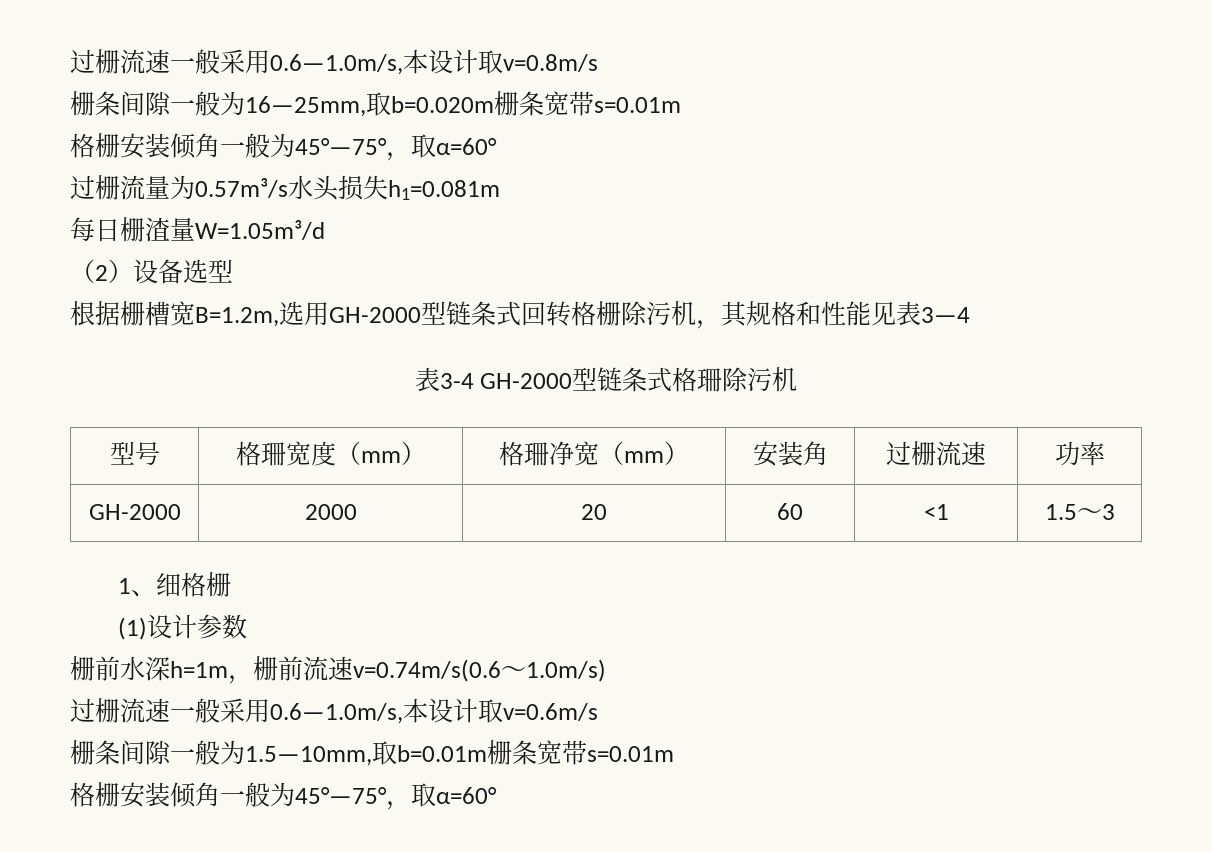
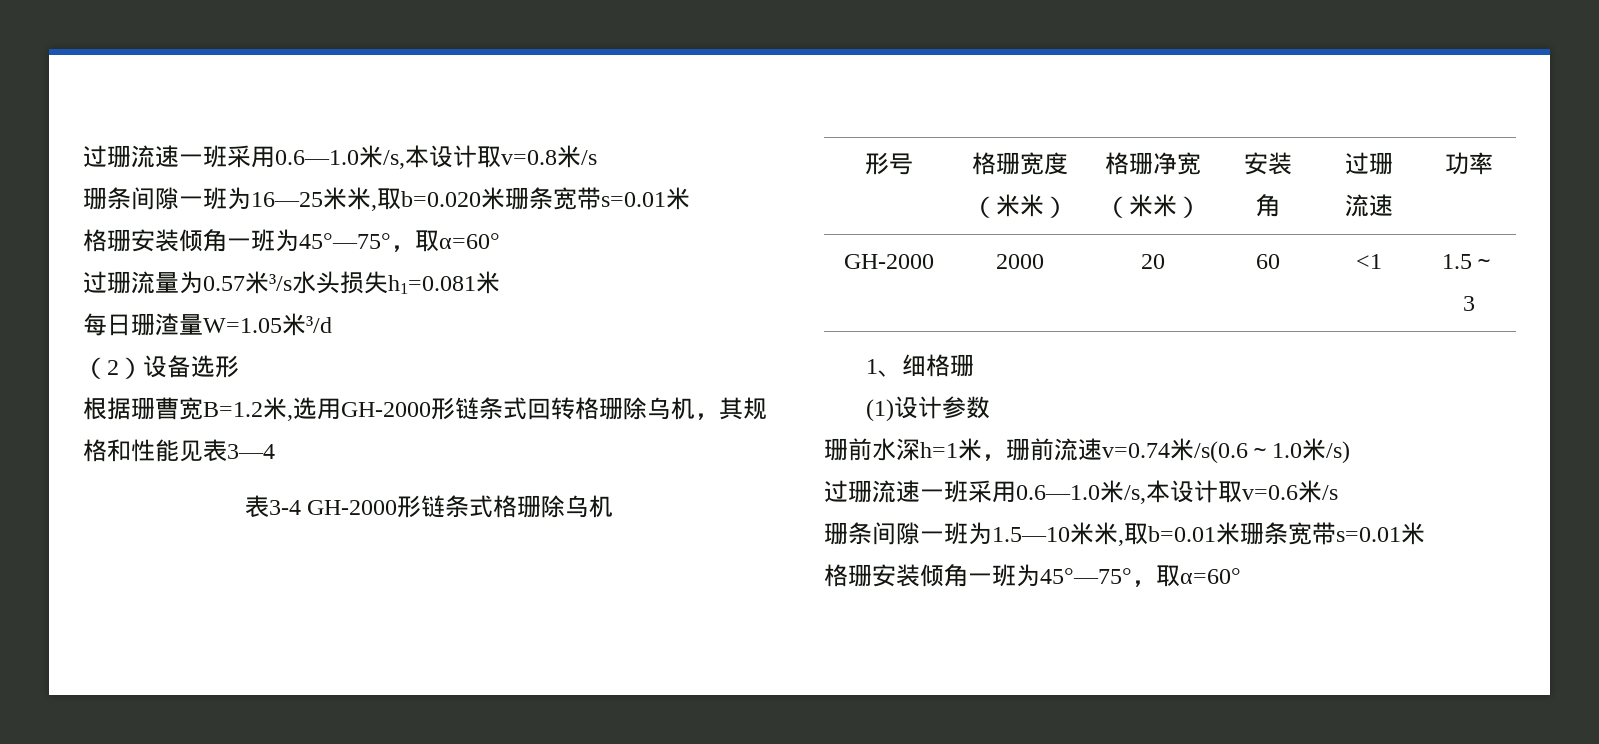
- 过栅流速一般采用0.6—1.0m/s,本设计取v=0.8m/s
- 栅条间隙一般为16—25mm,取b=0.020m栅条宽带s=0.01m
- 格栅安装倾角一般为45°—75°，取α=60°
+ 过珊流速一班采用0.6—1.0米/s,本设计取v=0.8米/s
+ 珊条间隙一班为16—25米米,取b=0.020米珊条宽带s=0.01米
+ 格珊安装倾角一班为45°—75°，取α=60°
- 过栅流量为0.57m³/s水头损失h1=0.081m
+ 过珊流量为0.57米³/s水头损失h1=0.081米
- 每日栅渣量W=1.05m³/d
+ 每日珊渣量W=1.05米³/d
- （2）设备选型
+ （2）设备选形
- 根据栅槽宽B=1.2m,选用GH-2000型链条式回转格栅除污机，其规格和性能见表3—4
+ 根据珊曹宽B=1.2米,选用GH-2000形链条式回转格珊除乌机，其规格和性能见表3—4
- 表3-4 GH-2000型链条式格珊除污机
+ 表3-4 GH-2000形链条式格珊除乌机
- 型号 | 格珊宽度（mm） | 格珊净宽（mm） | 安装角 | 过栅流速 | 功率
+ 形号 | 格珊宽度（米米） | 格珊净宽（米米） | 安装角 | 过珊流速 | 功率
- 1、细格栅
+ 1、细格珊
- 栅前水深h=1m，栅前流速v=0.74m/s(0.6～1.0m/s)
- 过栅流速一般采用0.6—1.0m/s,本设计取v=0.6m/s
- 栅条间隙一般为1.5—10mm,取b=0.01m栅条宽带s=0.01m
- 格栅安装倾角一般为45°—75°，取α=60°
+ 珊前水深h=1米，珊前流速v=0.74米/s(0.6～1.0米/s)
+ 过珊流速一班采用0.6—1.0米/s,本设计取v=0.6米/s
+ 珊条间隙一班为1.5—10米米,取b=0.01米珊条宽带s=0.01米
+ 格珊安装倾角一班为45°—75°，取α=60°

